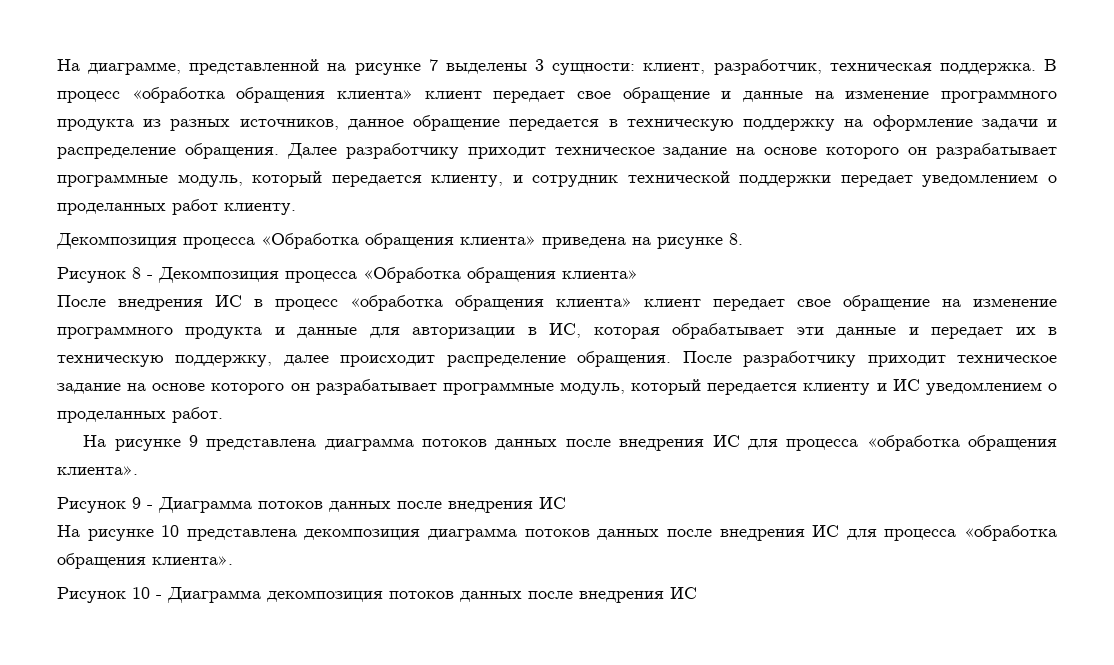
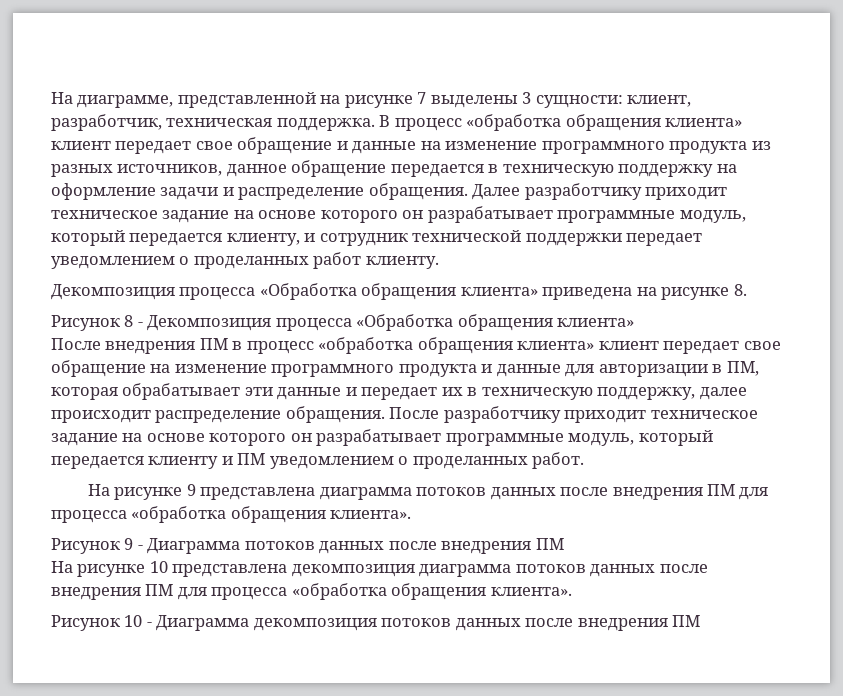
- После внедрения ИС в процесс «обработка обращения клиента» клиент передает свое обращение на изменение программного продукта и данные для авторизации в ИС, которая обрабатывает эти данные и передает их в техническую поддержку, далее происходит распределение обращения.
+ После внедрения ПМ в процесс «обработка обращения клиента» клиент передает свое обращение на изменение программного продукта и данные для авторизации в ПМ, которая обрабатывает эти данные и передает их в техническую поддержку, далее происходит распределение обращения.
- После разработчику приходит техническое задание на основе которого он разрабатывает программные модуль, который передается клиенту и ИС уведомлением о проделанных работ.
+ После разработчику приходит техническое задание на основе которого он разрабатывает программные модуль, который передается клиенту и ПМ уведомлением о проделанных работ.
- На рисунке 9 представлена диаграмма потоков данных после внедрения ИС для процесса «обработка обращения клиента».
+ На рисунке 9 представлена диаграмма потоков данных после внедрения ПМ для процесса «обработка обращения клиента».
- Рисунок 9 - Диаграмма потоков данных после внедрения ИС
+ Рисунок 9 - Диаграмма потоков данных после внедрения ПМ
- На рисунке 10 представлена декомпозиция диаграмма потоков данных после внедрения ИС для процесса «обработка обращения клиента».
+ На рисунке 10 представлена декомпозиция диаграмма потоков данных после внедрения ПМ для процесса «обработка обращения клиента».
- Рисунок 10 - Диаграмма декомпозиция потоков данных после внедрения ИС
+ Рисунок 10 - Диаграмма декомпозиция потоков данных после внедрения ПМ

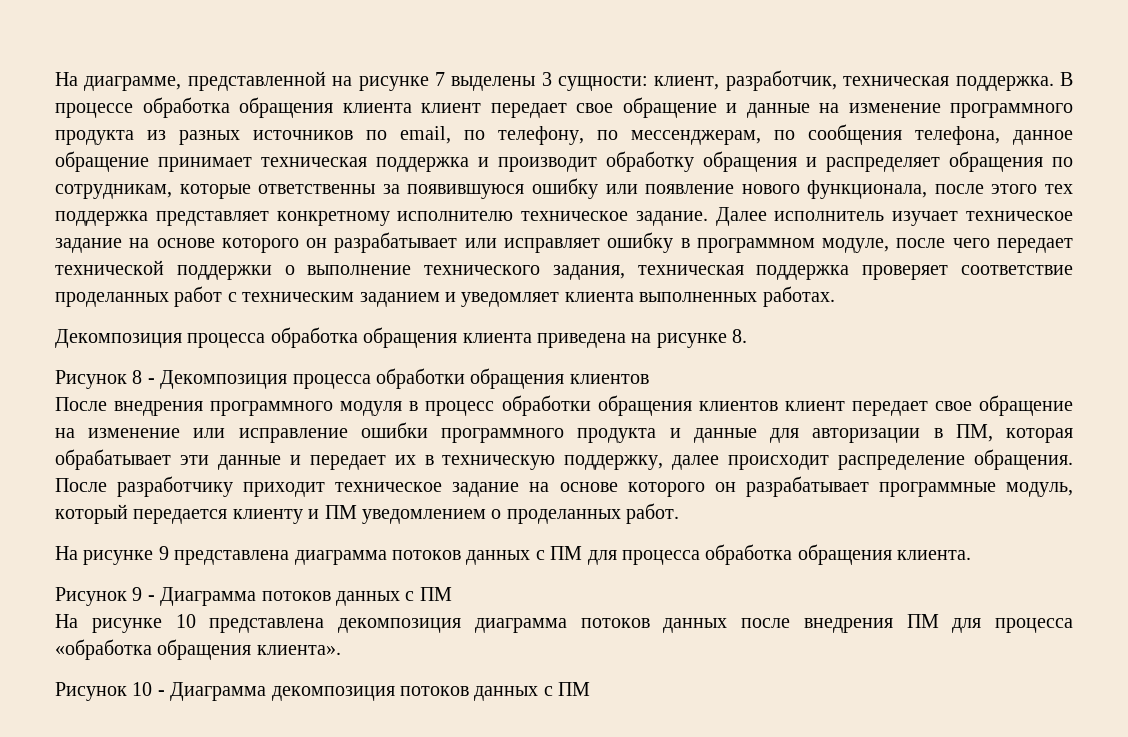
- В процесс «обработка обращения клиента» клиент передает свое обращение и данные на изменение программного продукта из разных источников, данное обращение передается в техническую поддержку на оформление задачи и распределение обращения. Далее разработчику приходит техническое задание на основе которого он разрабатывает программные модуль, который передается клиенту, и сотрудник технической поддержки передает уведомлением о проделанных работ клиенту.
- Декомпозиция процесса «Обработка обращения клиента» приведена на рисунке 8.
+ В процессе обработка обращения клиента клиент передает свое обращение и данные на изменение программного продукта из разных источников по email, по телефону, по мессенджерам, по сообщения телефона, данное обращение принимает техническая поддержка и производит обработку обращения и распределяет обращения по сотрудникам, которые ответственны за появившуюся ошибку или появление нового функционала, после этого тех поддержка представляет конкретному исполнителю техническое задание. Далее исполнитель изучает техническое задание на основе которого он разрабатывает или исправляет ошибку в программном модуле, после чего передает технической поддержки о выполнение технического задания, техническая поддержка проверяет соответствие проделанных работ с техническим заданием и уведомляет клиента выполненных работах.
+ Декомпозиция процесса обработка обращения клиента приведена на рисунке 8.
- Рисунок 8 - Декомпозиция процесса «Обработка обращения клиента»
+ Рисунок 8 - Декомпозиция процесса обработки обращения клиентов
- После внедрения ПМ в процесс «обработка обращения клиента» клиент передает свое обращение на изменение программного продукта и данные для авторизации в ПМ, которая обрабатывает эти данные и передает их в техническую поддержку, далее происходит распределение обращения.
+ После внедрения программного модуля в процесс обработки обращения клиентов клиент передает свое обращение на изменение или исправление ошибки программного продукта и данные для авторизации в ПМ, которая обрабатывает эти данные и передает их в техническую поддержку, далее происходит распределение обращения.
- На рисунке 9 представлена диаграмма потоков данных после внедрения ПМ для процесса «обработка обращения клиента».
+ На рисунке 9 представлена диаграмма потоков данных с ПМ для процесса обработка обращения клиента.
- Рисунок 9 - Диаграмма потоков данных после внедрения ПМ
+ Рисунок 9 - Диаграмма потоков данных с ПМ
- Рисунок 10 - Диаграмма декомпозиция потоков данных после внедрения ПМ
+ Рисунок 10 - Диаграмма декомпозиция потоков данных с ПМ

